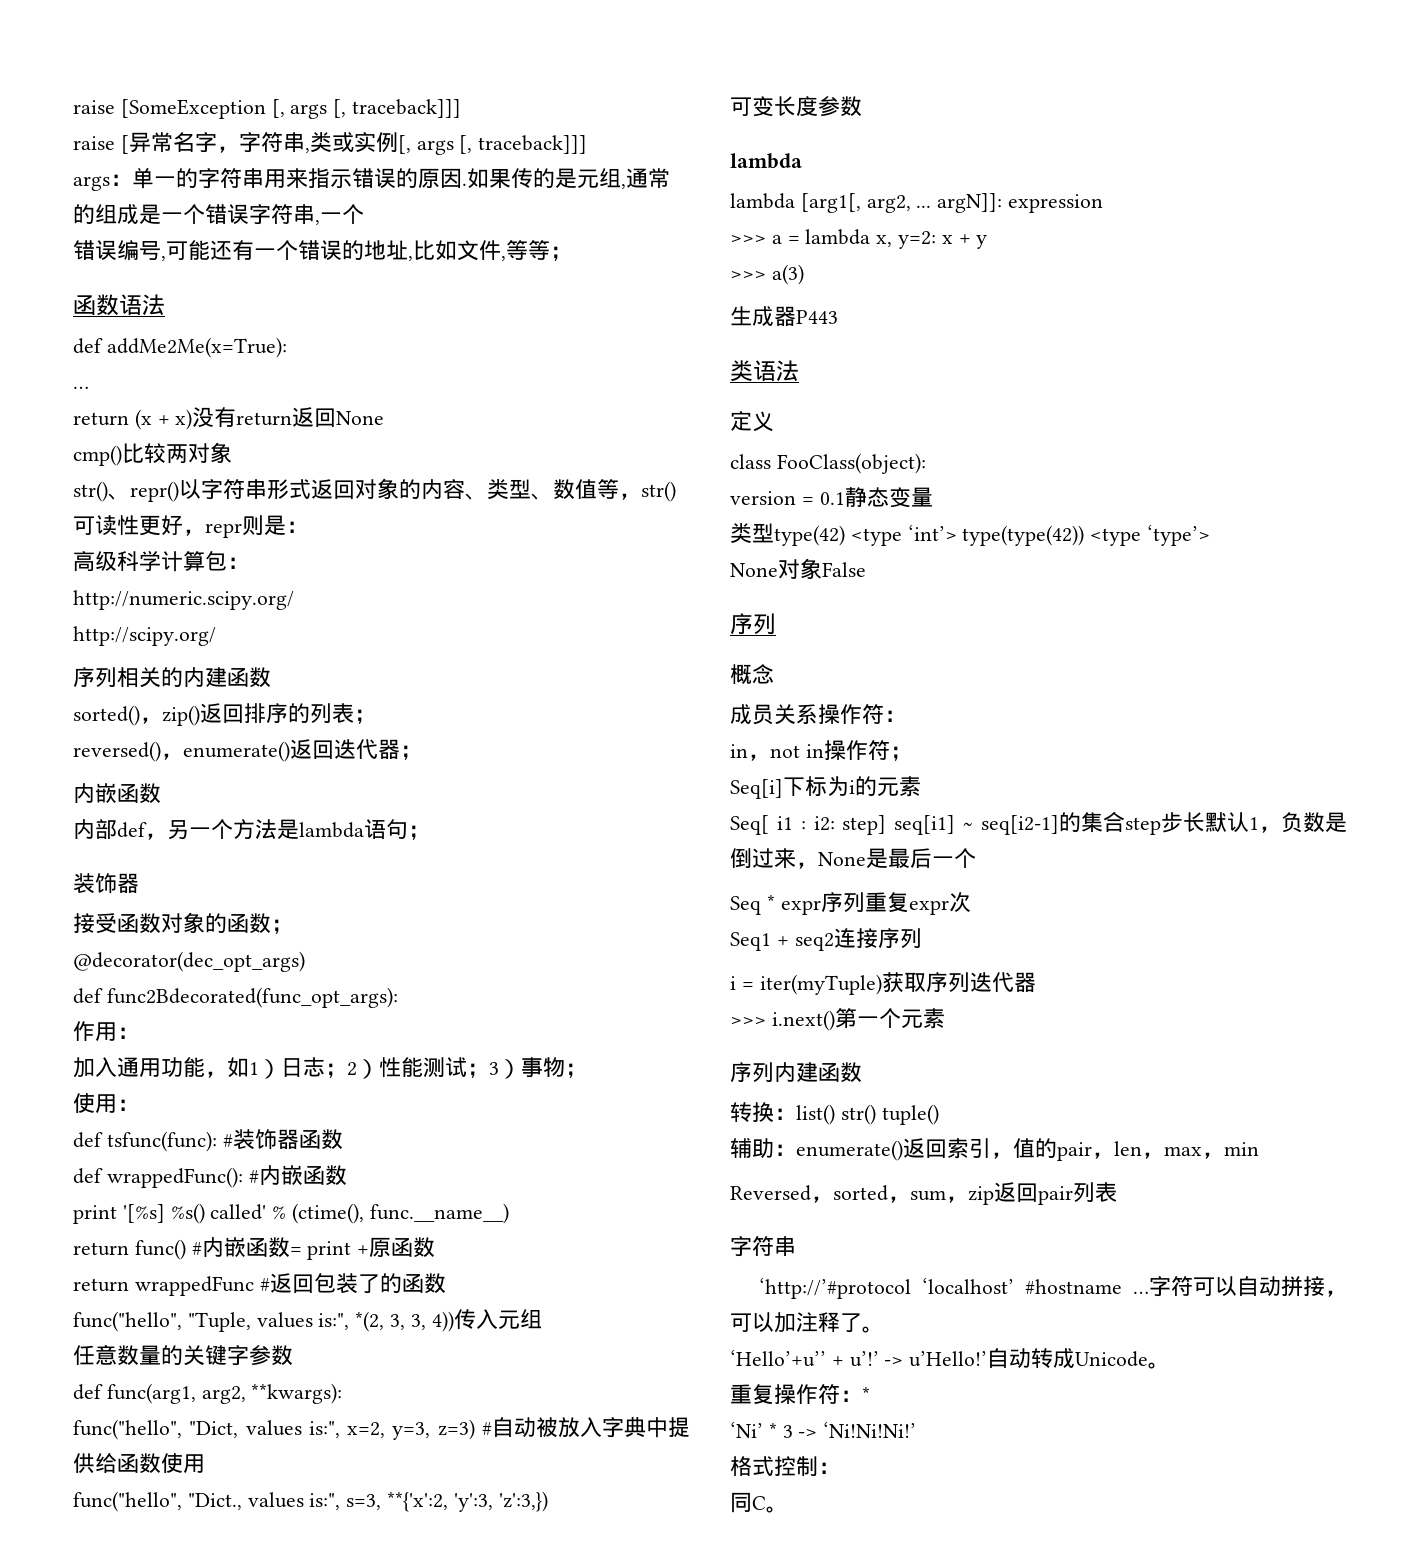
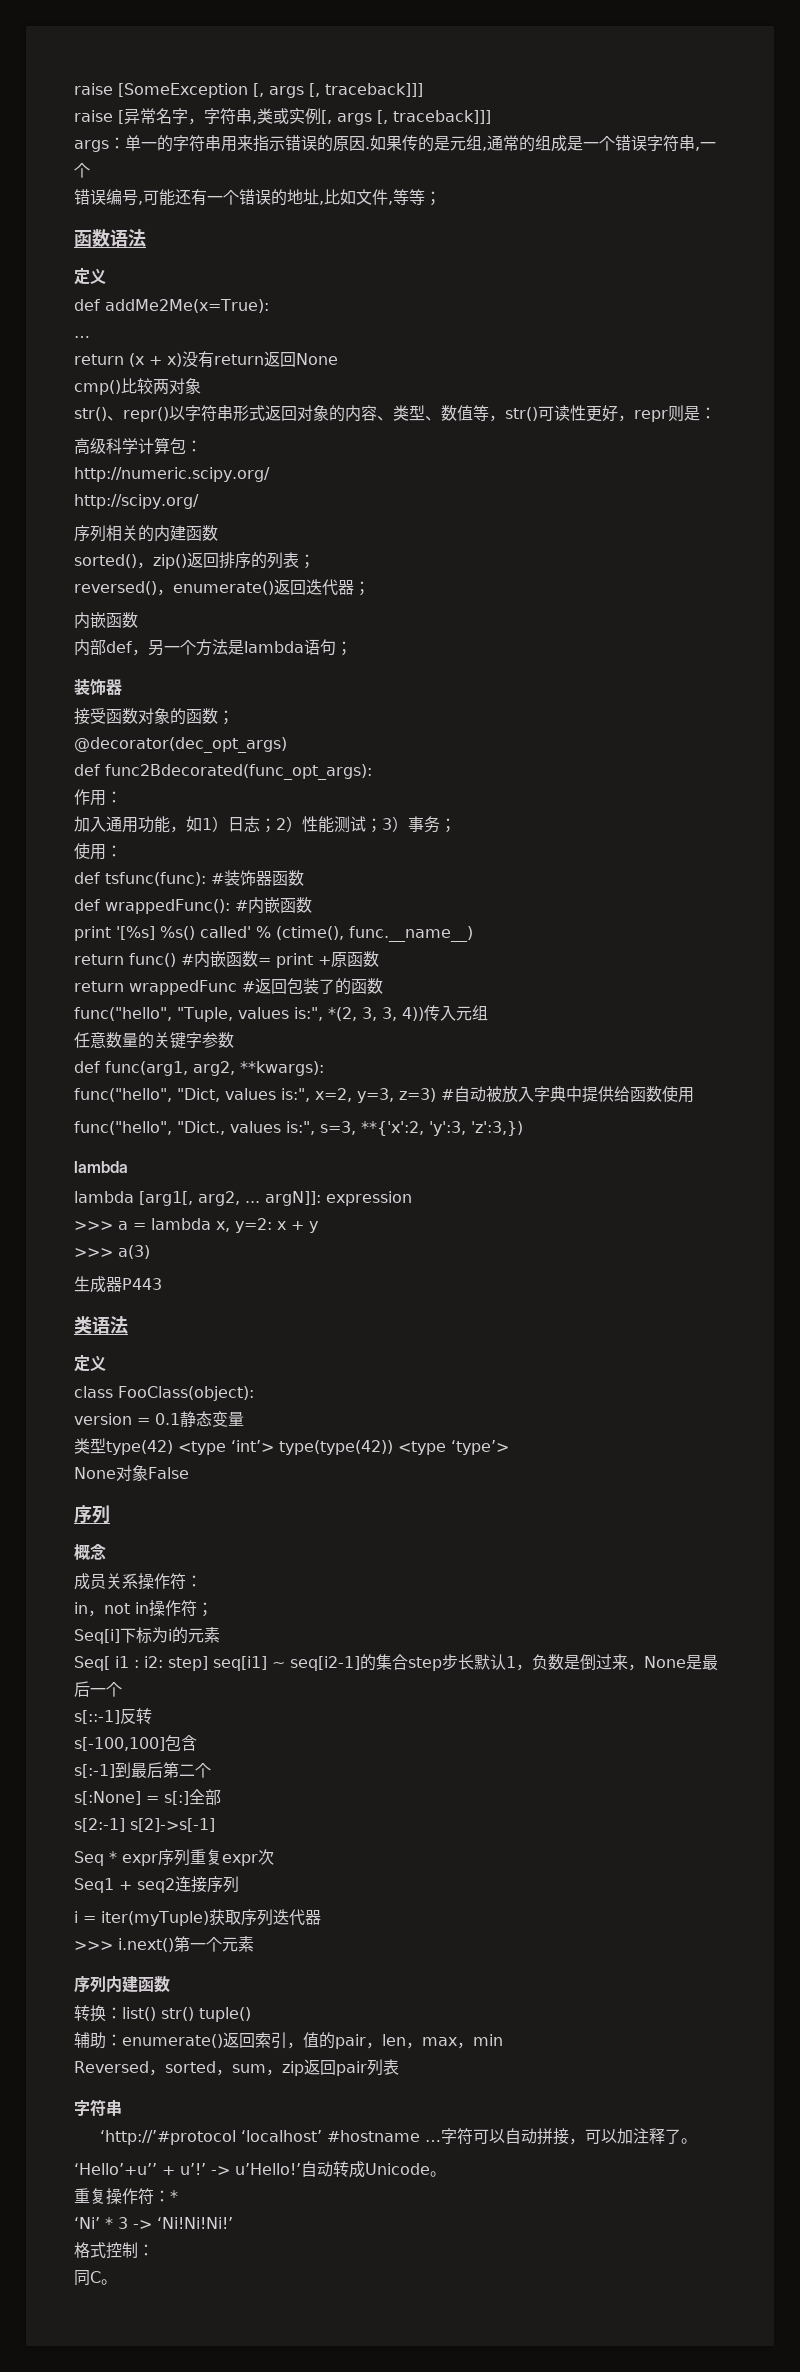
  函数语法
+ 定义
- 加入通用功能，如1）日志；2）性能测试；3）事物；
+ 加入通用功能，如1）日志；2）性能测试；3）事务；
- 可变长度参数
+ s[::-1]反转
+ s[-100,100]包含
+ s[:-1]到最后第二个
+ s[:None] = s[:]全部
+ s[2:-1] s[2]->s[-1]

